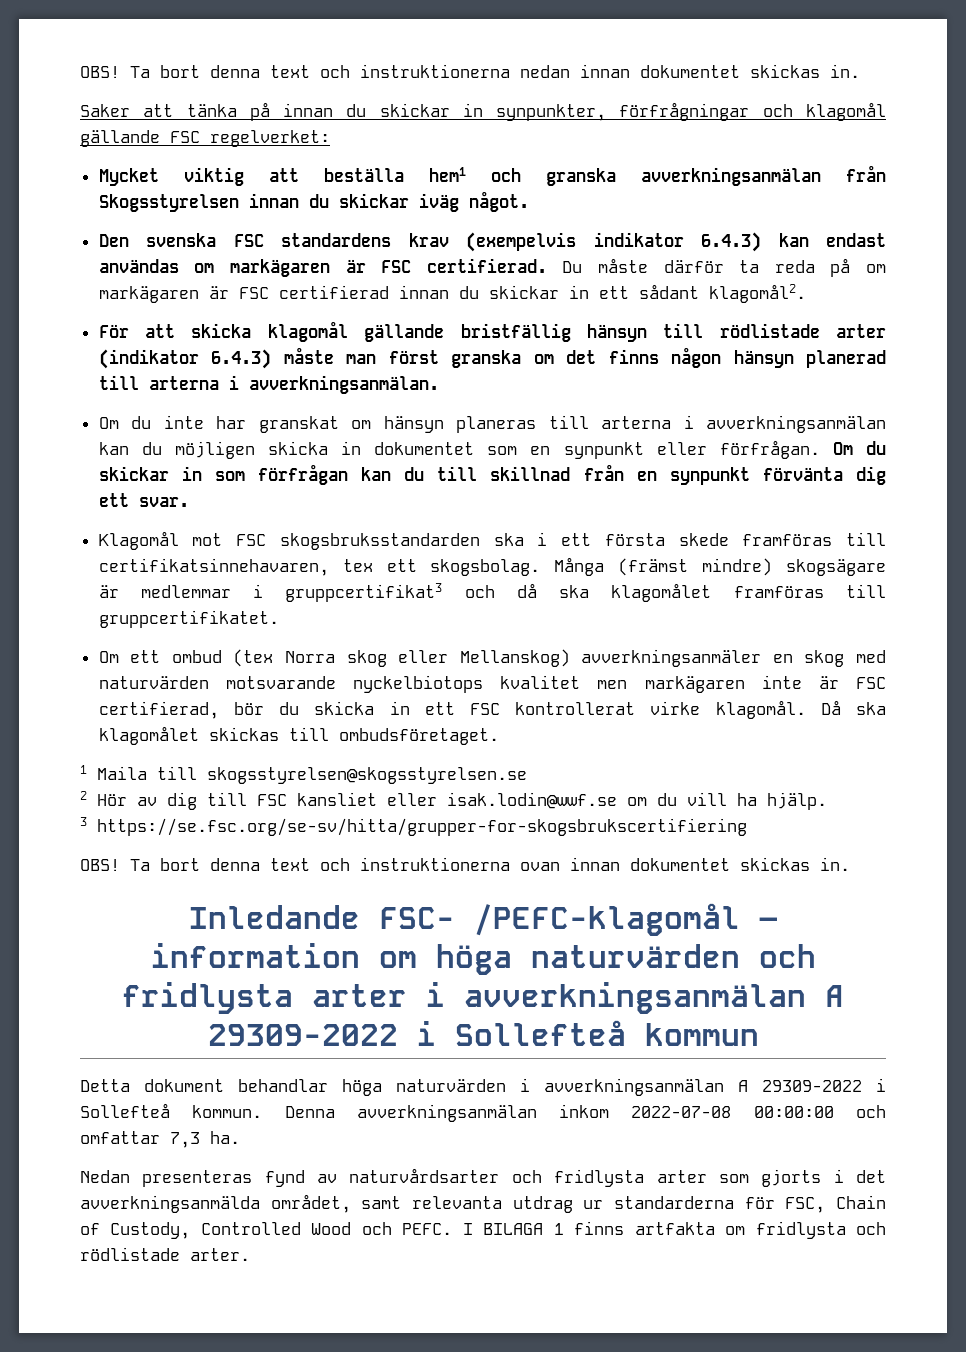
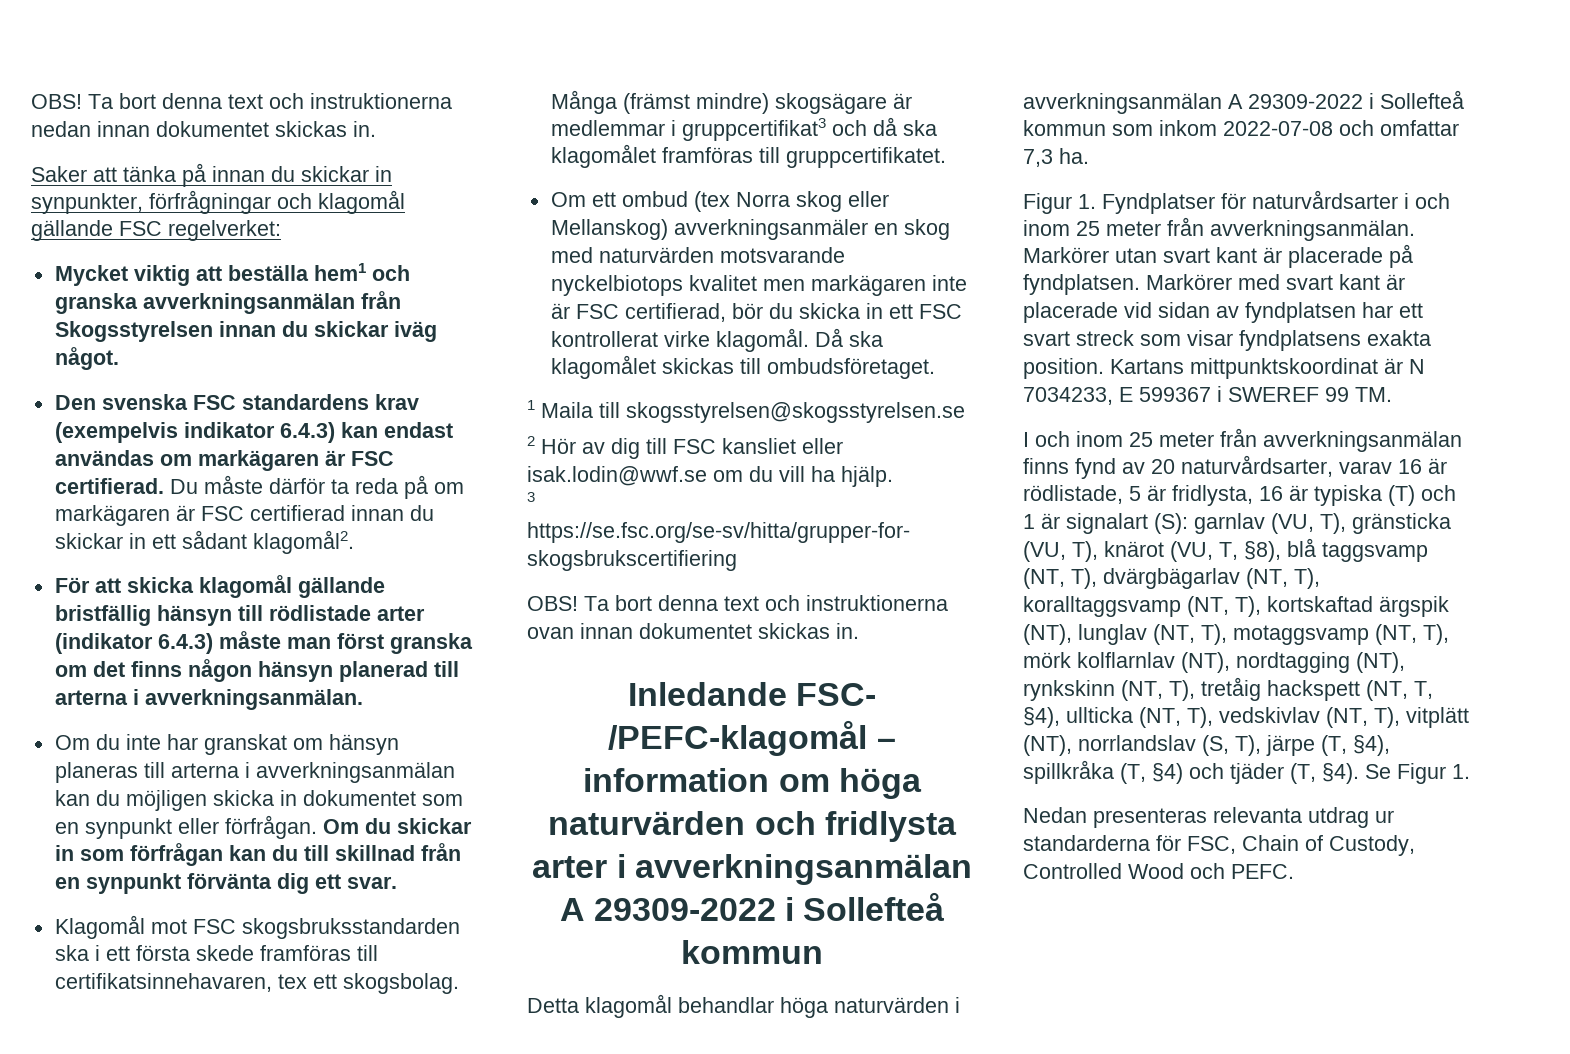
- Detta dokument behandlar höga naturvärden i avverkningsanmälan A 29309-2022 i Sollefteå kommun. Denna avverkningsanmälan inkom 2022-07-08 00:00:00 och omfattar 7,3 ha.
+ Detta klagomål behandlar höga naturvärden i avverkningsanmälan A 29309-2022 i Sollefteå kommun som inkom 2022-07-08 och omfattar 7,3 ha.
- Nedan presenteras fynd av naturvårdsarter och fridlysta arter som gjorts i det avverkningsanmälda området, samt relevanta utdrag ur standarderna för FSC, Chain of Custody, Controlled Wood och PEFC. I BILAGA 1 finns artfakta om fridlysta och rödlistade arter.
+ Figur 1. Fyndplatser för naturvårdsarter i och inom 25 meter från avverkningsanmälan. Markörer utan svart kant är placerade på fyndplatsen. Markörer med svart kant är placerade vid sidan av fyndplatsen har ett svart streck som visar fyndplatsens exakta position. Kartans mittpunktskoordinat är N 7034233, E 599367 i SWEREF 99 TM.
+ I och inom 25 meter från avverkningsanmälan finns fynd av 20 naturvårdsarter, varav 16 är rödlistade, 5 är fridlysta, 16 är typiska (T) och 1 är signalart (S): garnlav (VU, T), gränsticka (VU, T), knärot (VU, T, §8), blå taggsvamp (NT, T), dvärgbägarlav (NT, T), koralltaggsvamp (NT, T), kortskaftad ärgspik (NT), lunglav (NT, T), motaggsvamp (NT, T), mörk kolflarnlav (NT), nordtagging (NT), rynkskinn (NT, T), tretåig hackspett (NT, T, §4), ullticka (NT, T), vedskivlav (NT, T), vitplätt (NT), norrlandslav (S, T), järpe (T, §4), spillkråka (T, §4) och tjäder (T, §4). Se Figur 1.
+ Nedan presenteras relevanta utdrag ur standarderna för FSC, Chain of Custody, Controlled Wood och PEFC.

